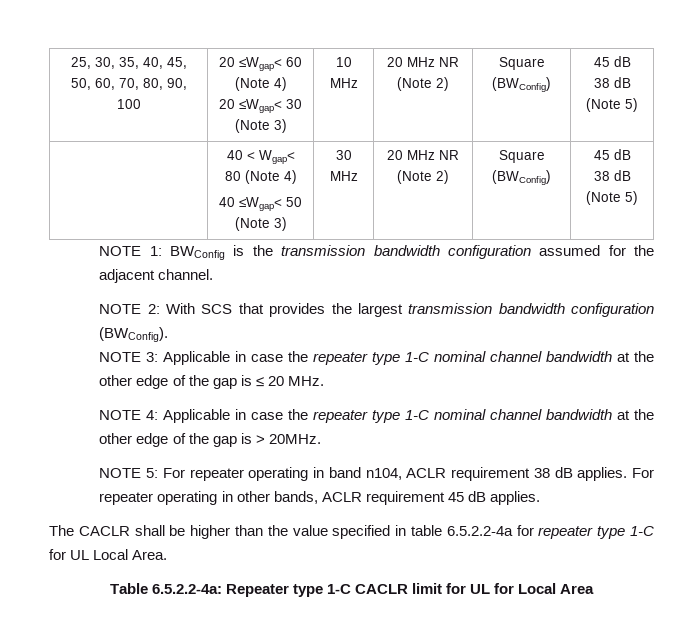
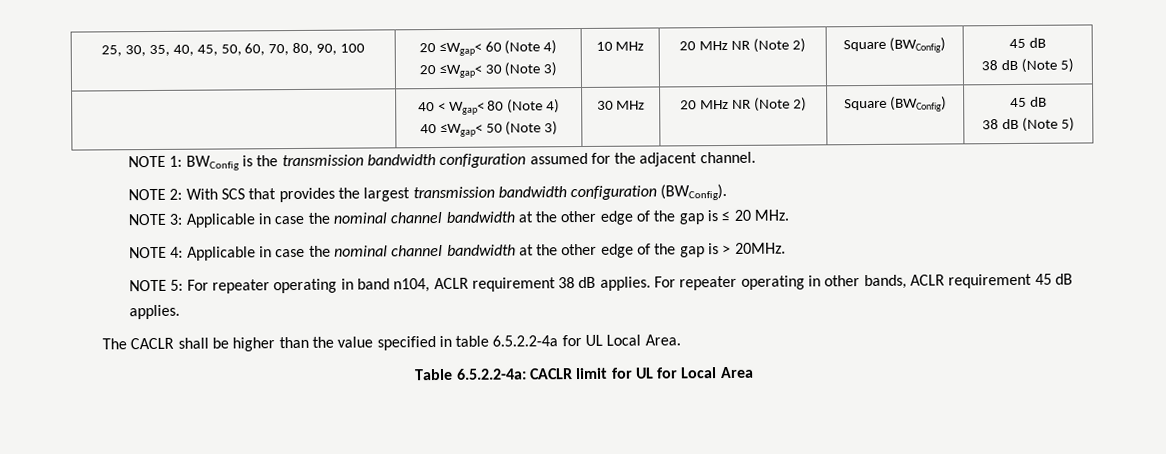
- NOTE 3: Applicable in case the repeater type 1-C nominal channel bandwidth at the other edge of the gap is ≤ 20 MHz.
+ NOTE 3: Applicable in case the nominal channel bandwidth at the other edge of the gap is ≤ 20 MHz.
- NOTE 4: Applicable in case the repeater type 1-C nominal channel bandwidth at the other edge of the gap is > 20MHz.
+ NOTE 4: Applicable in case the nominal channel bandwidth at the other edge of the gap is > 20MHz.
- The CACLR shall be higher than the value specified in table 6.5.2.2-4a for repeater type 1-C for UL Local Area.
+ The CACLR shall be higher than the value specified in table 6.5.2.2-4a for UL Local Area.
- Table 6.5.2.2-4a: Repeater type 1-C CACLR limit for UL for Local Area
+ Table 6.5.2.2-4a: CACLR limit for UL for Local Area

